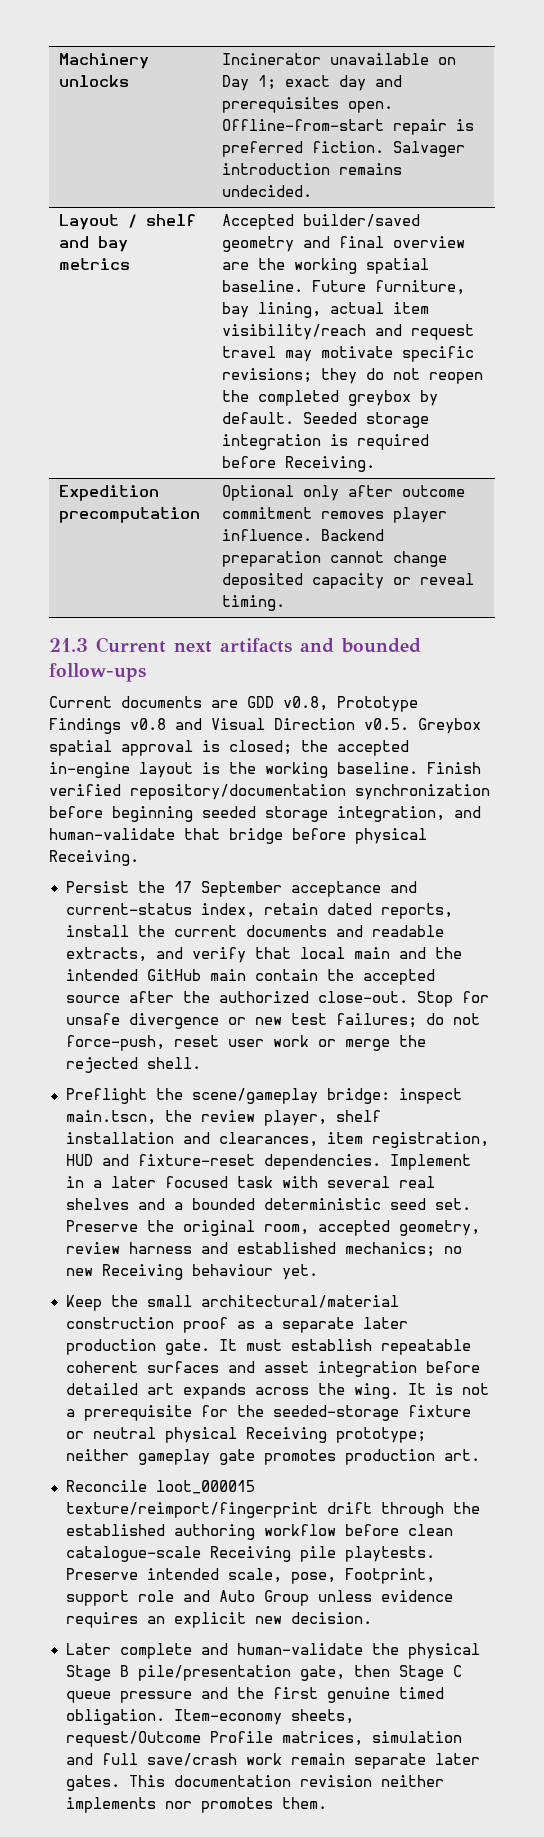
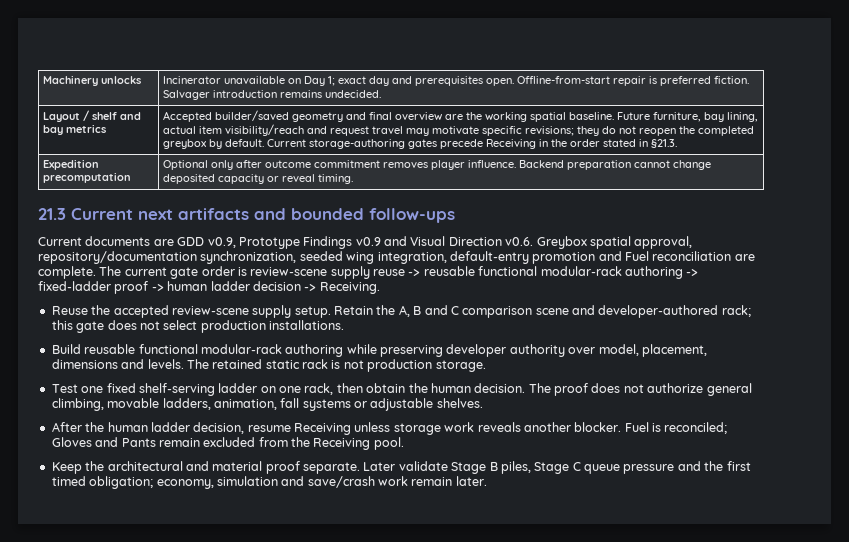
- Seeded storage integration is required before Receiving.
+ Current storage-authoring gates precede Receiving in the order stated in §21.3.
- Current documents are GDD v0.8, Prototype Findings v0.8 and Visual Direction v0.5. Greybox spatial approval is closed; the accepted in-engine layout is the working baseline. Finish verified repository/documentation synchronization before beginning seeded storage integration, and human-validate that bridge before physical Receiving.
- Persist the 17 September acceptance and current-status index, retain dated reports, install the current documents and readable extracts, and verify that local main and the intended GitHub main contain the accepted source after the authorized close-out. Stop for unsafe divergence or new test failures; do not force-push, reset user work or merge the rejected shell.
- Preflight the scene/gameplay bridge: inspect main.tscn, the review player, shelf installation and clearances, item registration, HUD and fixture-reset dependencies. Implement in a later focused task with several real shelves and a bounded deterministic seed set. Preserve the original room, accepted geometry, review harness and established mechanics; no new Receiving behaviour yet.
- Keep the small architectural/material construction proof as a separate later production gate. It must establish repeatable coherent surfaces and asset integration before detailed art expands across the wing. It is not a prerequisite for the seeded-storage fixture or neutral physical Receiving prototype; neither gameplay gate promotes production art.
- Reconcile loot_000015 texture/reimport/fingerprint drift through the established authoring workflow before clean catalogue-scale Receiving pile playtests. Preserve intended scale, pose, Footprint, support role and Auto Group unless evidence requires an explicit new decision.
- Later complete and human-validate the physical Stage B pile/presentation gate, then Stage C queue pressure and the first genuine timed obligation. Item-economy sheets, request/Outcome Profile matrices, simulation and full save/crash work remain separate later gates. This documentation revision neither implements nor promotes them.
+ Current documents are GDD v0.9, Prototype Findings v0.9 and Visual Direction v0.6. Greybox spatial approval, repository/documentation synchronization, seeded wing integration, default-entry promotion and Fuel reconciliation are complete. The current gate order is review-scene supply reuse -> reusable functional modular-rack authoring -> fixed-ladder proof -> human ladder decision -> Receiving.
+ Reuse the accepted review-scene supply setup. Retain the A, B and C comparison scene and developer-authored rack; this gate does not select production installations.
+ Build reusable functional modular-rack authoring while preserving developer authority over model, placement, dimensions and levels. The retained static rack is not production storage.
+ Test one fixed shelf-serving ladder on one rack, then obtain the human decision. The proof does not authorize general climbing, movable ladders, animation, fall systems or adjustable shelves.
+ After the human ladder decision, resume Receiving unless storage work reveals another blocker. Fuel is reconciled; Gloves and Pants remain excluded from the Receiving pool.
+ Keep the architectural and material proof separate. Later validate Stage B piles, Stage C queue pressure and the first timed obligation; economy, simulation and save/crash work remain later.

